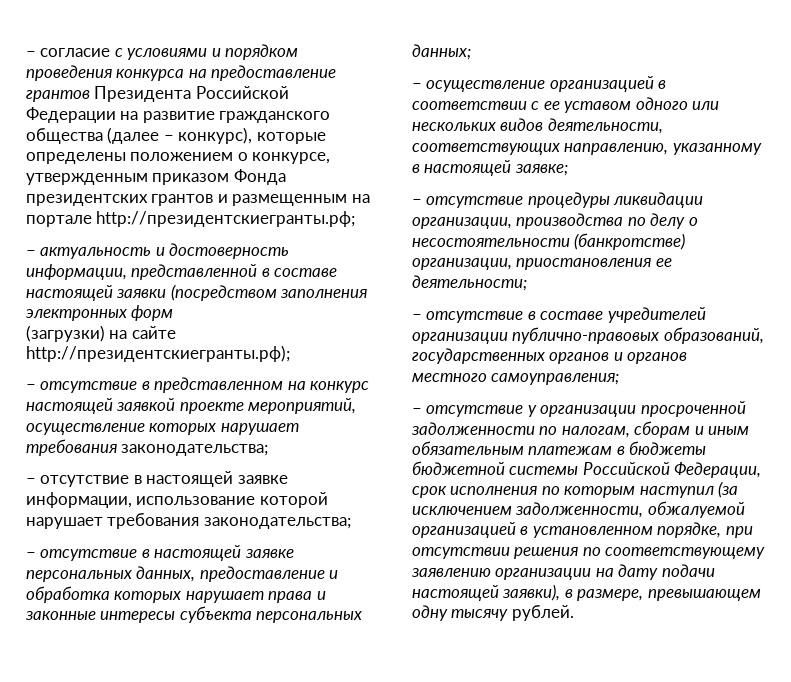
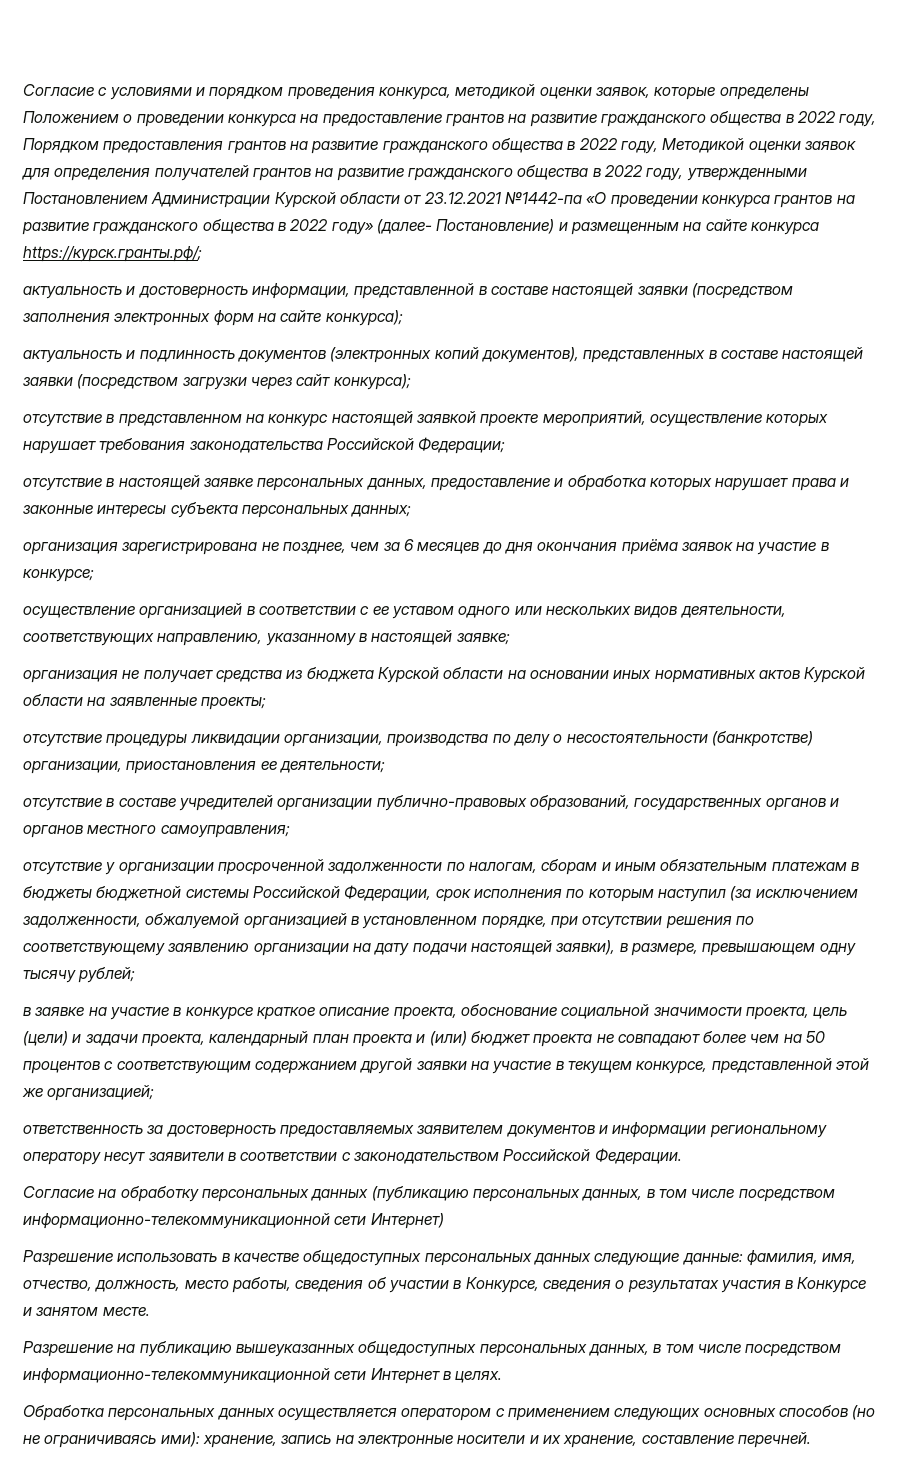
- – согласие с условиями и порядком проведения конкурса на предоставление грантов Президента Российской Федерации на развитие гражданского общества (далее – конкурс), которые определены положением о конкурсе, утвержденным приказом Фонда президентских грантов и размещенным на портале http://президентскиегранты.рф;
- – актуальность и достоверность информации, представленной в составе настоящей заявки (посредством заполнения электронных форм
- (загрузки) на сайте http://президентскиегранты.рф);
- – отсутствие в представленном на конкурс настоящей заявкой проекте мероприятий, осуществление которых нарушает требования законодательства;
- – отсутствие в настоящей заявке информации, использование которой нарушает требования законодательства;
- – отсутствие в настоящей заявке персональных данных, предоставление и обработка которых нарушает права и законные интересы субъекта персональных данных;
+ Согласие с условиями и порядком проведения конкурса, методикой оценки заявок, которые определены Положением о проведении конкурса на предоставление грантов на развитие гражданского общества в 2022 году, Порядком предоставления грантов на развитие гражданского общества в 2022 году, Методикой оценки заявок для определения получателей грантов на развитие гражданского общества в 2022 году, утвержденными Постановлением Администрации Курской области от 23.12.2021 №1442-па «О проведении конкурса грантов на развитие гражданского общества в 2022 году» (далее- Постановление) и размещенным на сайте конкурса https://курск.гранты.рф/;
+ актуальность и достоверность информации, представленной в составе настоящей заявки (посредством заполнения электронных форм на сайте конкурса);
+ актуальность и подлинность документов (электронных копий документов), представленных в составе настоящей заявки (посредством загрузки через сайт конкурса);
+ отсутствие в представленном на конкурс настоящей заявкой проекте мероприятий, осуществление которых нарушает требования законодательства Российской Федерации;
+ отсутствие в настоящей заявке персональных данных, предоставление и обработка которых нарушает права и законные интересы субъекта персональных данных;
- – осуществление организацией в соответствии с ее уставом одного или нескольких видов деятельности, соответствующих направлению, указанному в настоящей заявке;
+ организация зарегистрирована не позднее, чем за 6 месяцев до дня окончания приёма заявок на участие в конкурсе;
+ осуществление организацией в соответствии с ее уставом одного или нескольких видов деятельности, соответствующих направлению, указанному в настоящей заявке;
- – отсутствие процедуры ликвидации организации, производства по делу о несостоятельности (банкротстве) организации, приостановления ее деятельности;
+ организация не получает средства из бюджета Курской области на основании иных нормативных актов Курской области на заявленные проекты;
+ отсутствие процедуры ликвидации организации, производства по делу о несостоятельности (банкротстве) организации, приостановления ее деятельности;
- – отсутствие в составе учредителей организации публично-правовых образований, государственных органов и органов местного самоуправления;
+ отсутствие в составе учредителей организации публично-правовых образований, государственных органов и органов местного самоуправления;
- – отсутствие у организации просроченной задолженности по налогам, сборам и иным обязательным платежам в бюджеты бюджетной системы Российской Федерации, срок исполнения по которым наступил (за исключением задолженности, обжалуемой организацией в установленном порядке, при отсутствии решения по соответствующему заявлению организации на дату подачи настоящей заявки), в размере, превышающем одну тысячу рублей.
+ отсутствие у организации просроченной задолженности по налогам, сборам и иным обязательным платежам в бюджеты бюджетной системы Российской Федерации, срок исполнения по которым наступил (за исключением задолженности, обжалуемой организацией в установленном порядке, при отсутствии решения по соответствующему заявлению организации на дату подачи настоящей заявки), в размере, превышающем одну тысячу рублей;
+ в заявке на участие в конкурсе краткое описание проекта, обоснование социальной значимости проекта, цель (цели) и задачи проекта, календарный план проекта и (или) бюджет проекта не совпадают более чем на 50 процентов с соответствующим содержанием другой заявки на участие в текущем конкурсе, представленной этой же организацией;
+ ответственность за достоверность предоставляемых заявителем документов и информации региональному оператору несут заявители в соответствии с законодательством Российской Федерации.
+ Согласие на обработку персональных данных (публикацию персональных данных, в том числе посредством информационно-телекоммуникационной сети Интернет)
+ Разрешение использовать в качестве общедоступных персональных данных следующие данные: фамилия, имя, отчество, должность, место работы, сведения об участии в Конкурсе, сведения о результатах участия в Конкурсе и занятом месте.
+ Разрешение на публикацию вышеуказанных общедоступных персональных данных, в том числе посредством информационно-телекоммуникационной сети Интернет в целях.
+ Обработка персональных данных осуществляется оператором с применением следующих основных способов (но не ограничиваясь ими): хранение, запись на электронные носители и их хранение, составление перечней.

